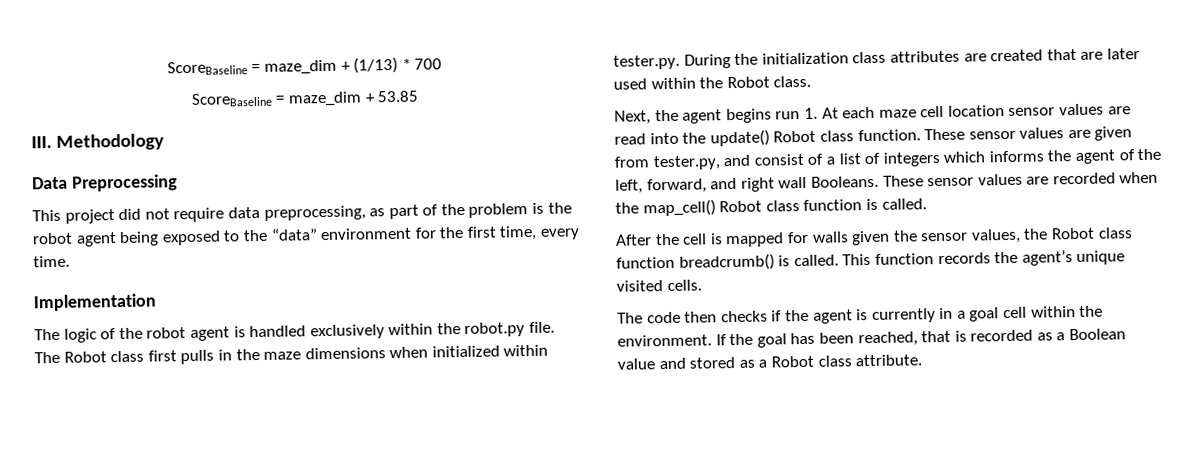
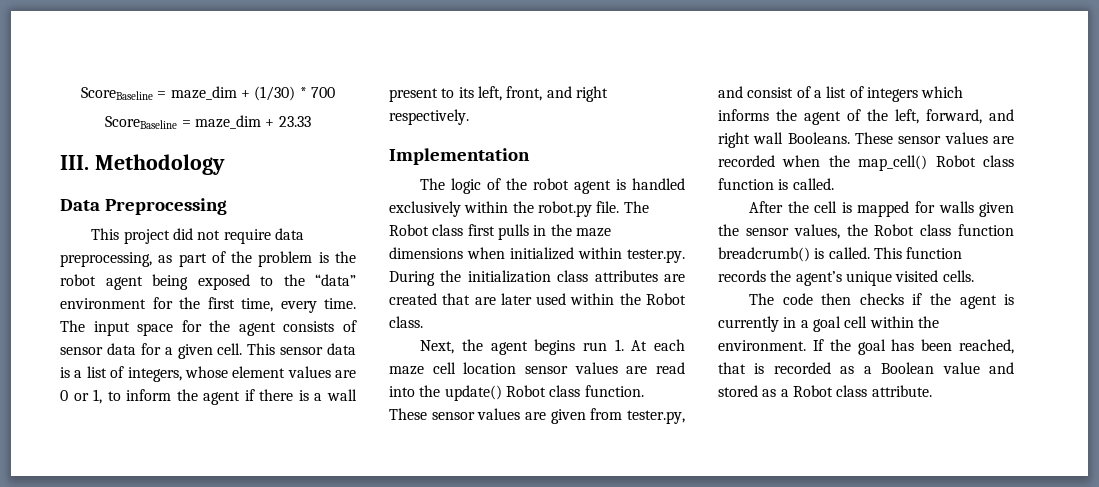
- ScoreBaseline = maze_dim + (1/13) * 700
+ ScoreBaseline = maze_dim + (1/30) * 700
- ScoreBaseline = maze_dim + 53.85
+ ScoreBaseline = maze_dim + 23.33
+ The input space for the agent consists of sensor data for a given cell. This sensor data is a list of integers, whose element values are 0 or 1, to inform the agent if there is a wall present to its left, front, and right respectively.

